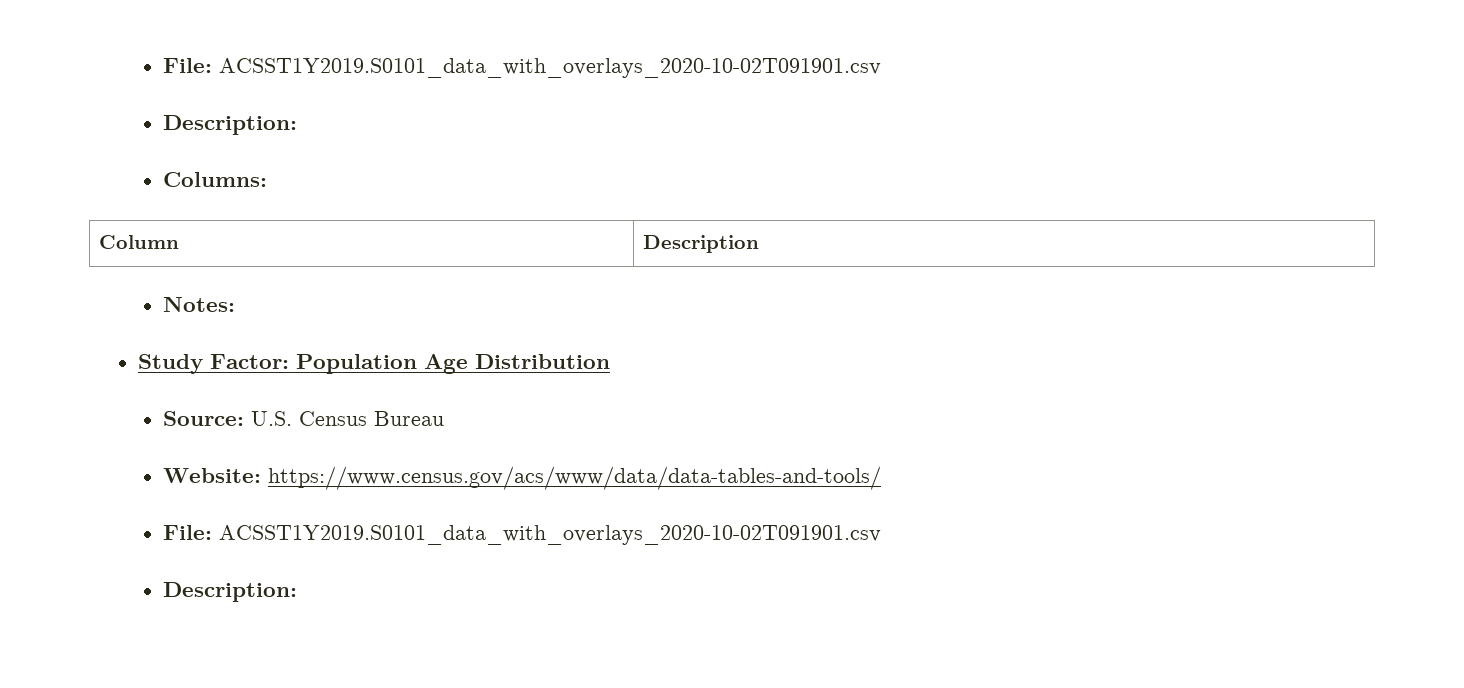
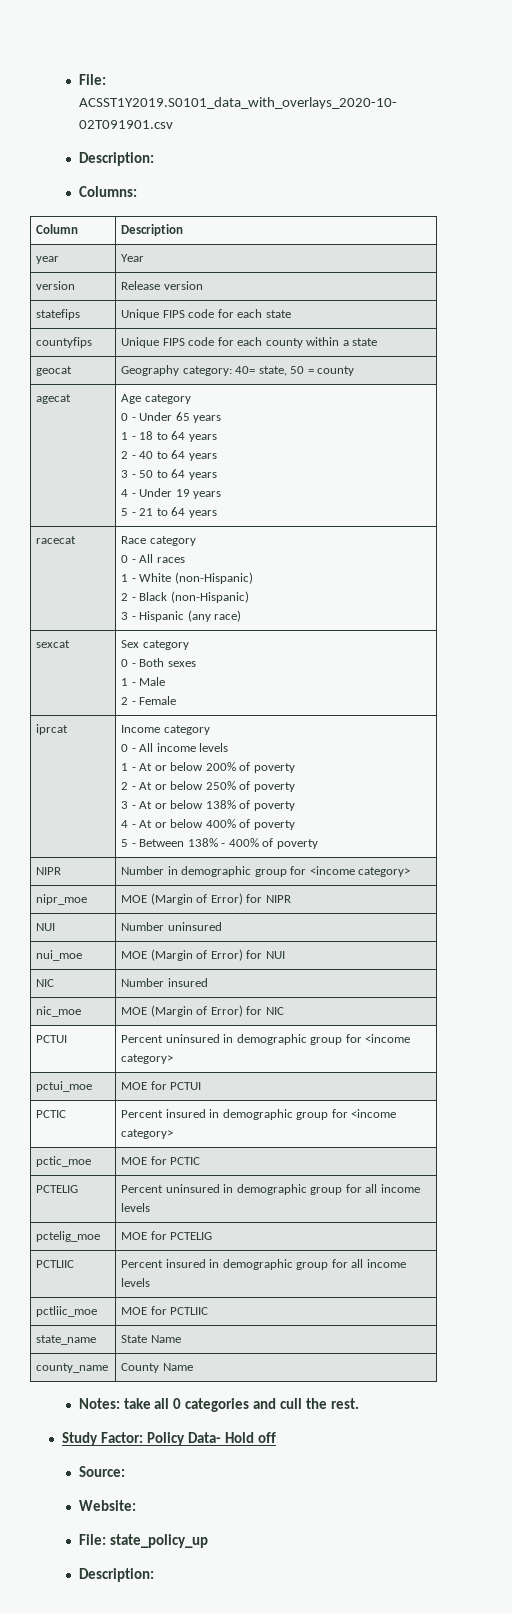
- Notes:
- Study Factor: Population Age Distribution
- Source: U.S. Census Bureau
+ year | Year
+ version | Release version
+ statefips | Unique FIPS code for each state
+ countyfips | Unique FIPS code for each county within a state
+ geocat | Geography category: 40= state, 50 = county
+ agecat | Age category
+ 0 - Under 65 years
+ 1 - 18 to 64 years
+ 2 - 40 to 64 years
+ 3 - 50 to 64 years
+ 4 - Under 19 years
+ 5 - 21 to 64 years
+ racecat | Race category
+ 0 - All races
+ 1 - White (non-Hispanic)
+ 2 - Black (non-Hispanic)
+ 3 - Hispanic (any race)
+ sexcat | Sex category
+ 0 - Both sexes
+ 1 - Male
+ 2 - Female
+ iprcat | Income category
+ 0 - All income levels
+ 1 - At or below 200% of poverty
+ 2 - At or below 250% of poverty
+ 3 - At or below 138% of poverty
+ 4 - At or below 400% of poverty
+ 5 - Between 138% - 400% of poverty
+ NIPR | Number in demographic group for <income category>
+ nipr_moe | MOE (Margin of Error) for NIPR
+ NUI | Number uninsured
+ nui_moe | MOE (Margin of Error) for NUI
+ NIC | Number insured
+ nic_moe | MOE (Margin of Error) for NIC
+ PCTUI | Percent uninsured in demographic group for <income category>
+ pctui_moe | MOE for PCTUI
+ PCTIC | Percent insured in demographic group for <income category>
+ pctic_moe | MOE for PCTIC
+ PCTELIG | Percent uninsured in demographic group for all income levels
+ pctelig_moe | MOE for PCTELIG
+ PCTLIIC | Percent insured in demographic group for all income levels
+ pctliic_moe | MOE for PCTLIIC
+ state_name | State Name
+ county_name | County Name
+ Notes: take all 0 categories and cull the rest.
+ Study Factor: Policy Data- Hold off
+ Source:
- Website: https://www.census.gov/acs/www/data/data-tables-and-tools/
- File: ACSST1Y2019.S0101_data_with_overlays_2020-10-02T091901.csv
+ Website:
+ File: state_policy_up

